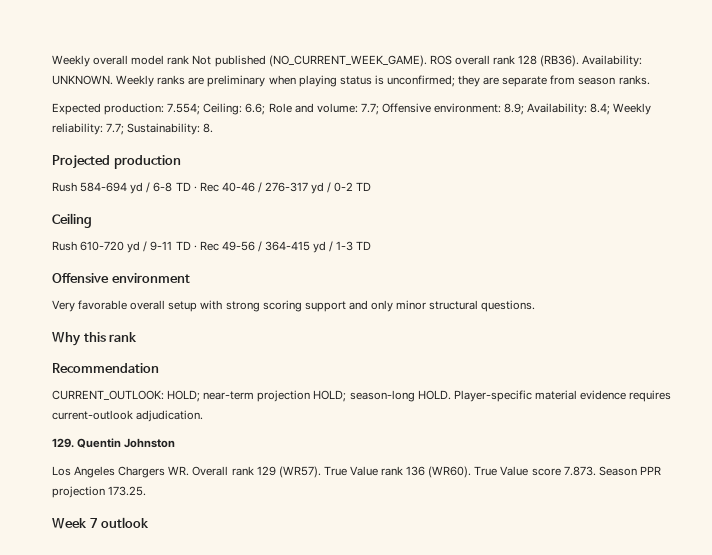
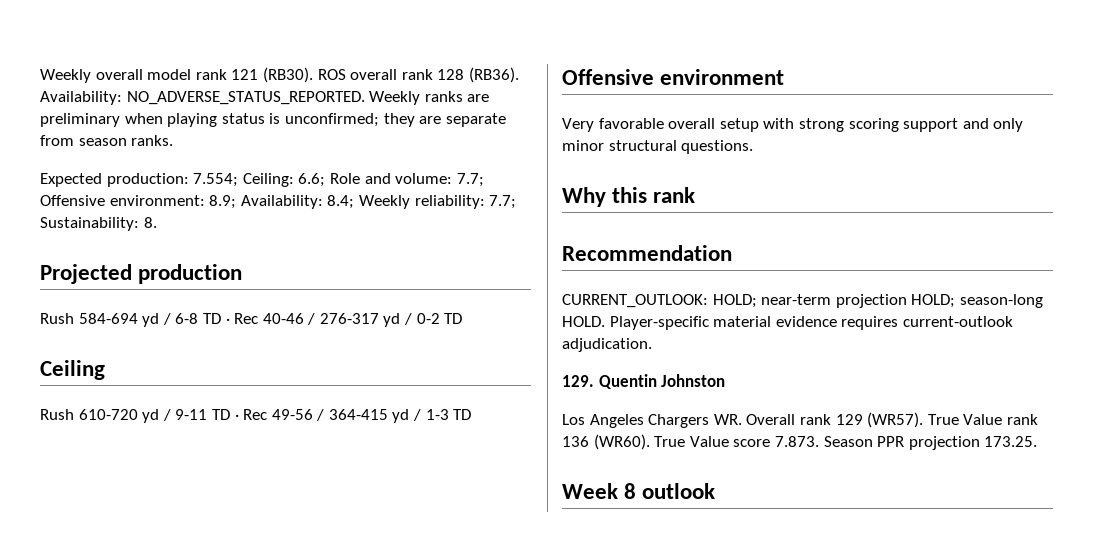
- Weekly overall model rank Not published (NO_CURRENT_WEEK_GAME).
+ Weekly overall model rank 121 (RB30).
- Availability: UNKNOWN.
+ Availability: NO_ADVERSE_STATUS_REPORTED.
- Week 7 outlook
+ Week 8 outlook

